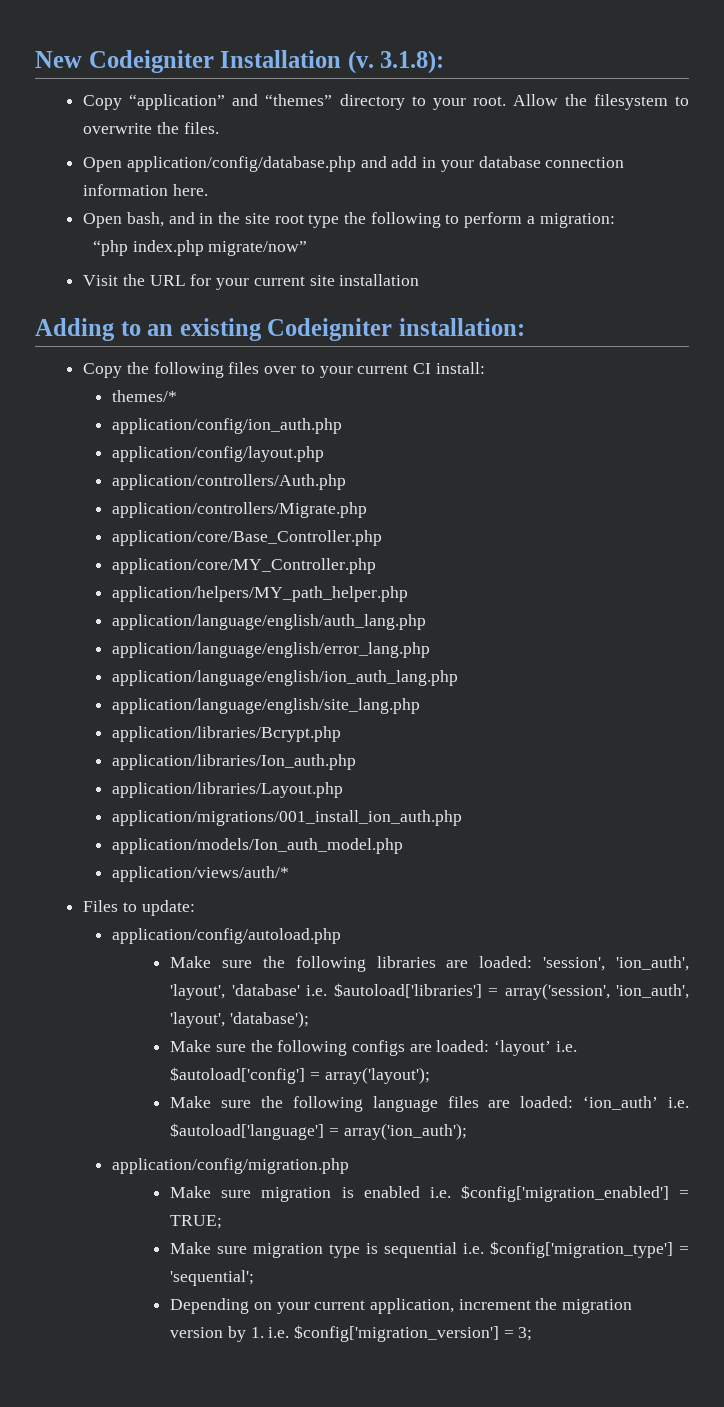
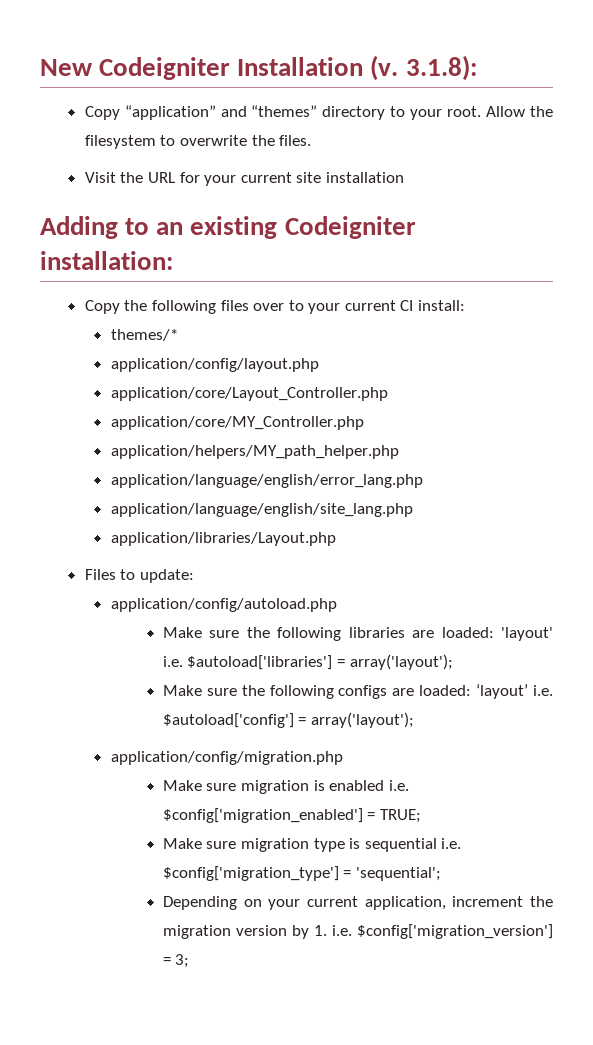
- Open application/config/database.php and add in your database connection information here.
- Open bash, and in the site root type the following to perform a migration:
- “php index.php migrate/now”
- application/config/ion_auth.php
- application/controllers/Auth.php
- application/controllers/Migrate.php
- application/core/Base_Controller.php
+ application/core/Layout_Controller.php
- application/language/english/auth_lang.php
- application/language/english/ion_auth_lang.php
- application/libraries/Bcrypt.php
- application/libraries/Ion_auth.php
- application/migrations/001_install_ion_auth.php
- application/models/Ion_auth_model.php
- application/views/auth/*
- Make sure the following libraries are loaded: 'session', 'ion_auth', 'layout', 'database' i.e. $autoload['libraries'] = array('session', 'ion_auth', 'layout', 'database');
+ Make sure the following libraries are loaded: 'layout' i.e. $autoload['libraries'] = array('layout');
- Make sure the following language files are loaded: ‘ion_auth’ i.e. $autoload['language'] = array('ion_auth');

